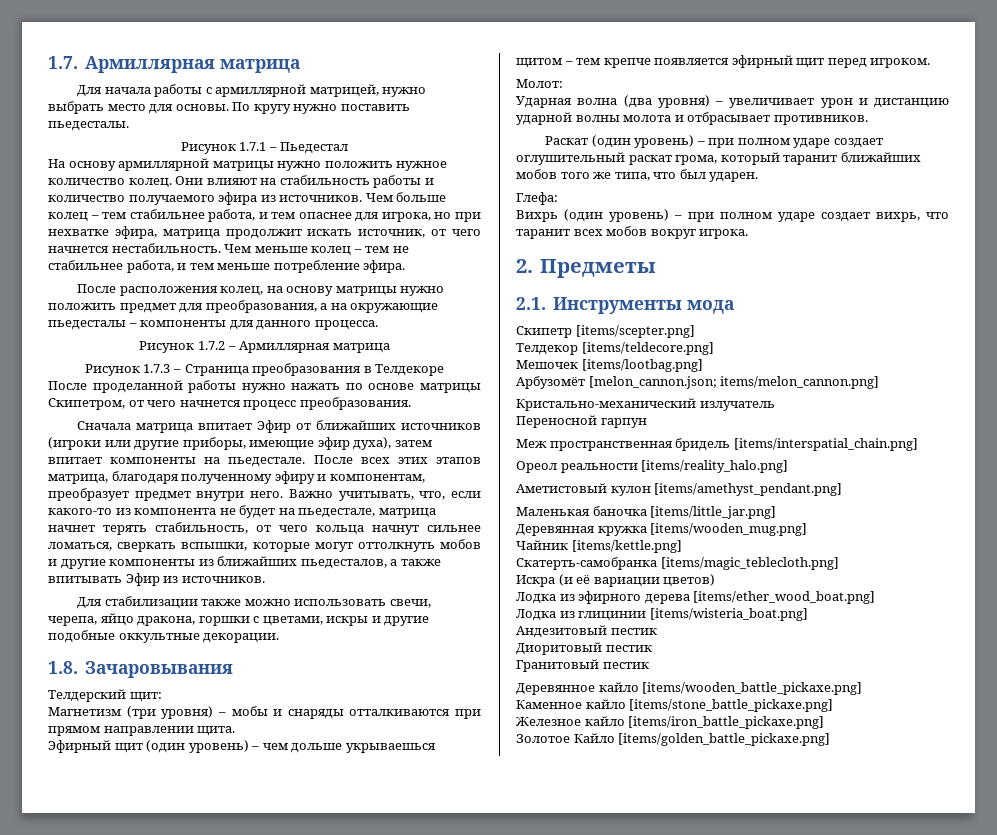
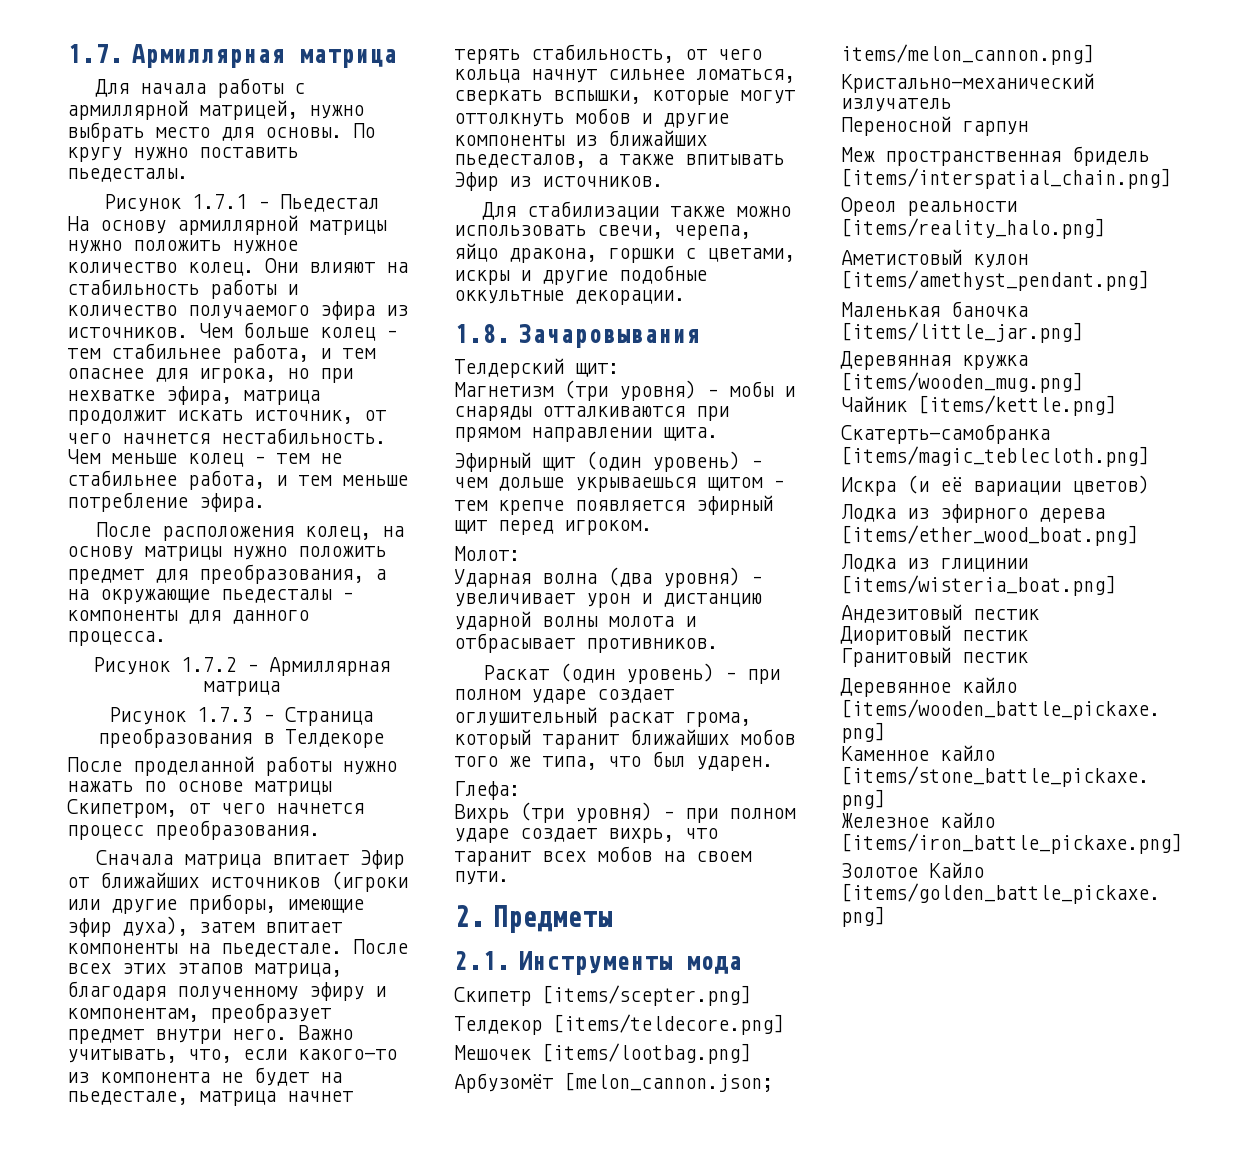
- Вихрь (один уровень) – при полном ударе создает вихрь, что таранит всех мобов вокруг игрока.
+ Вихрь (три уровня) – при полном ударе создает вихрь, что таранит всех мобов на своем пути.

